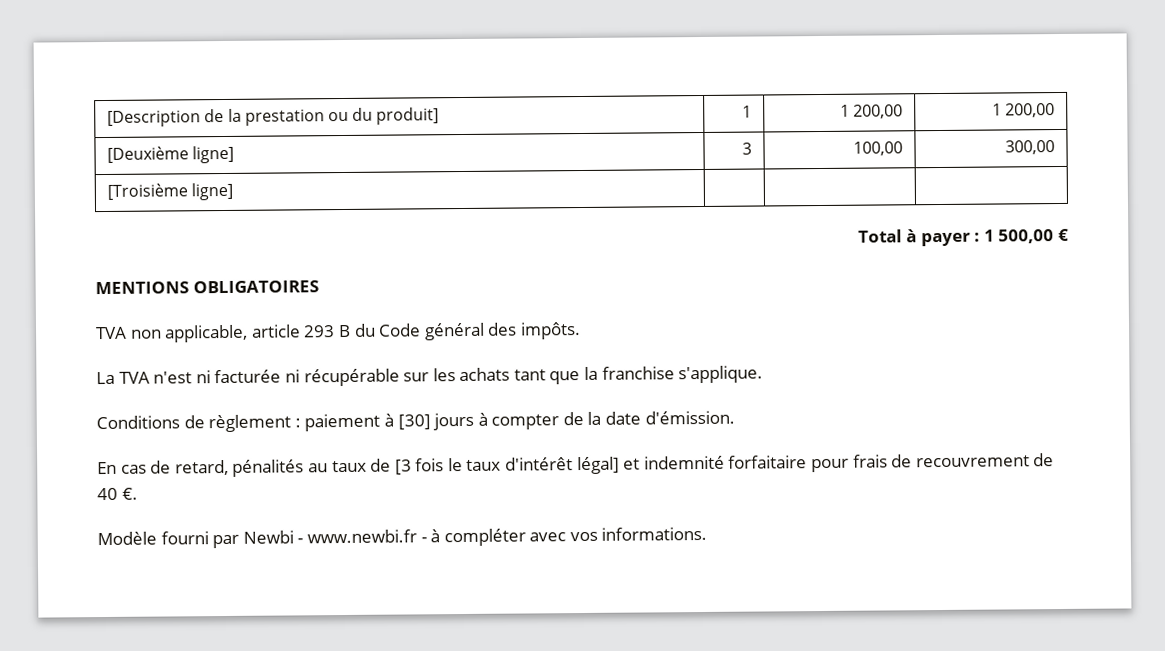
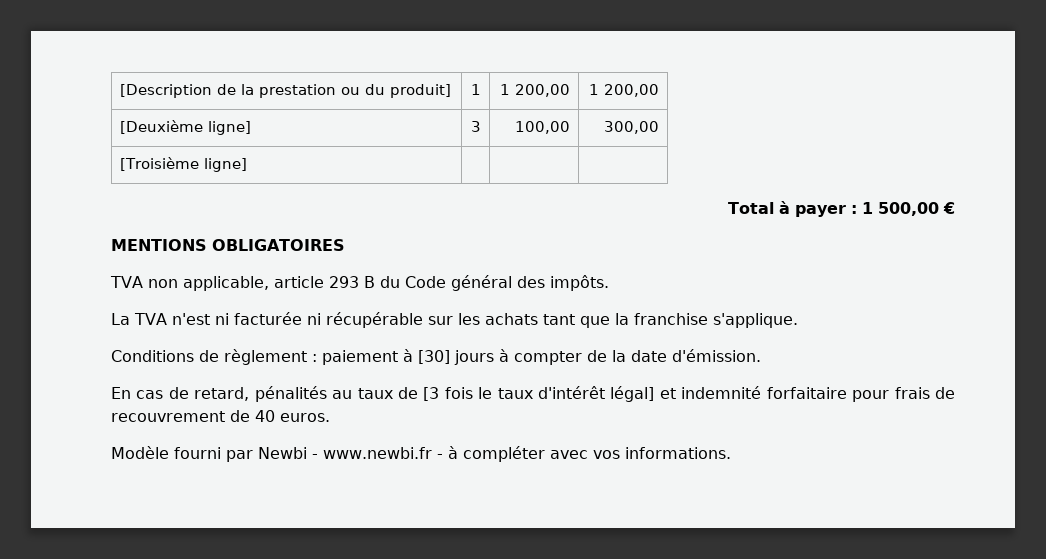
- En cas de retard, pénalités au taux de [3 fois le taux d'intérêt légal] et indemnité forfaitaire pour frais de recouvrement de 40 €.
+ En cas de retard, pénalités au taux de [3 fois le taux d'intérêt légal] et indemnité forfaitaire pour frais de recouvrement de 40 euros.

